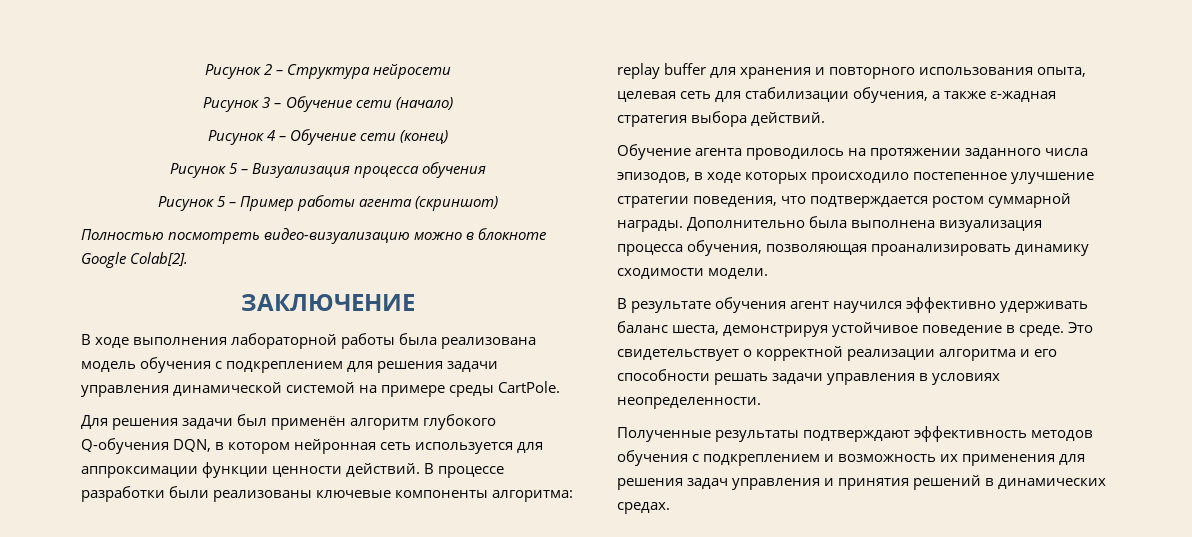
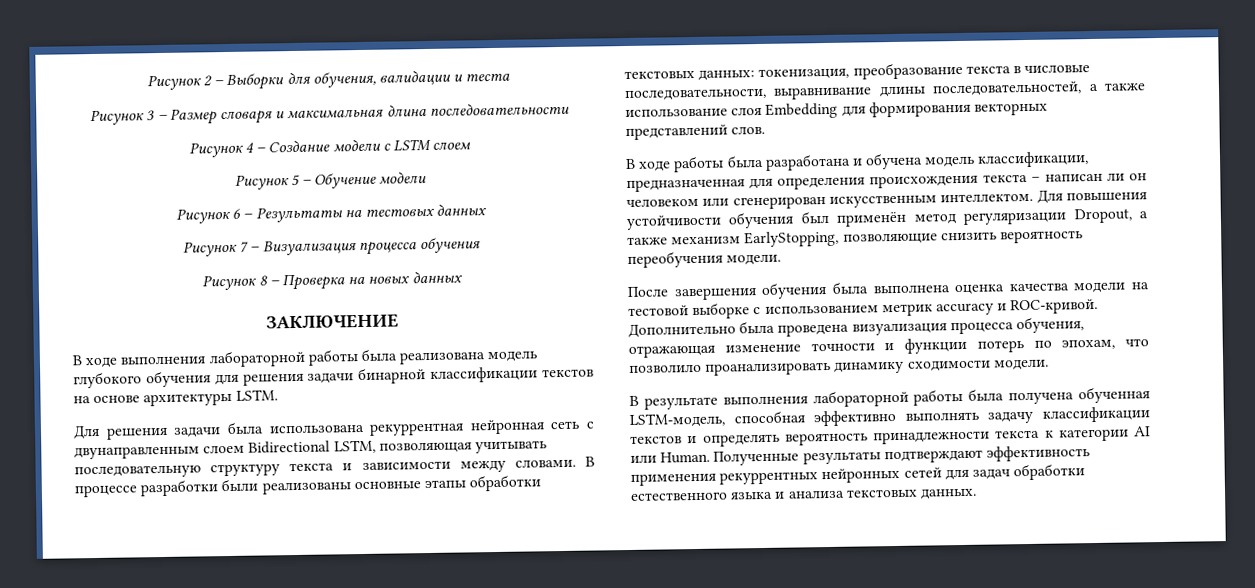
- Рисунок 2 – Структура нейросети
- Рисунок 3 – Обучение сети (начало)
- Рисунок 4 – Обучение сети (конец)
- Рисунок 5 – Визуализация процесса обучения
- Рисунок 5 – Пример работы агента (скриншот)
- Полностью посмотреть видео-визуализацию можно в блокноте Google Colab[2].
+ Рисунок 2 – Выборки для обучения, валидации и теста
+ Рисунок 3 – Размер словаря и максимальная длина последовательности
+ Рисунок 4 – Создание модели с LSTM слоем
+ Рисунок 5 – Обучение модели
+ Рисунок 6 – Результаты на тестовых данных
+ Рисунок 7 – Визуализация процесса обучения
+ Рисунок 8 – Проверка на новых данных
- В ходе выполнения лабораторной работы была реализована модель обучения с подкреплением для решения задачи управления динамической системой на примере среды CartPole.
- Для решения задачи был применён алгоритм глубокого Q-обучения DQN, в котором нейронная сеть используется для аппроксимации функции ценности действий.
+ В ходе выполнения лабораторной работы была реализована модель глубокого обучения для решения задачи бинарной классификации текстов на основе архитектуры LSTM.
+ Для решения задачи была использована рекуррентная нейронная сеть с двунаправленным слоем Bidirectional LSTM, позволяющая учитывать последовательную структуру текста и зависимости между словами.
- В процессе разработки были реализованы ключевые компоненты алгоритма: replay buffer для хранения и повторного использования опыта, целевая сеть для стабилизации обучения, а также ε-жадная стратегия выбора действий.
- Обучение агента проводилось на протяжении заданного числа эпизодов, в ходе которых происходило постепенное улучшение стратегии поведения, что подтверждается ростом суммарной награды.
+ В процессе разработки были реализованы основные этапы обработки текстовых данных: токенизация, преобразование текста в числовые последовательности, выравнивание длины последовательностей, а также использование слоя Embedding для формирования векторных представлений слов.
+ В ходе работы была разработана и обучена модель классификации, предназначенная для определения происхождения текста – написан ли он человеком или сгенерирован искусственным интеллектом. Для повышения устойчивости обучения был применён метод регуляризации Dropout, а также механизм EarlyStopping, позволяющие снизить вероятность переобучения модели.
+ После завершения обучения была выполнена оценка качества модели на тестовой выборке с использованием метрик accuracy и ROC-кривой.
- Дополнительно была выполнена визуализация процесса обучения, позволяющая проанализировать динамику сходимости модели.
+ Дополнительно была проведена визуализация процесса обучения, отражающая изменение точности и функции потерь по эпохам, что позволило проанализировать динамику сходимости модели.
- В результате обучения агент научился эффективно удерживать баланс шеста, демонстрируя устойчивое поведение в среде. Это свидетельствует о корректной реализации алгоритма и его способности решать задачи управления в условиях неопределенности.
- Полученные результаты подтверждают эффективность методов обучения с подкреплением и возможность их применения для решения задач управления и принятия решений в динамических средах.
+ В результате выполнения лабораторной работы была получена обученная LSTM-модель, способная эффективно выполнять задачу классификации текстов и определять вероятность принадлежности текста к категории AI или Human. Полученные результаты подтверждают эффективность применения рекуррентных нейронных сетей для задач обработки естественного языка и анализа текстовых данных.

